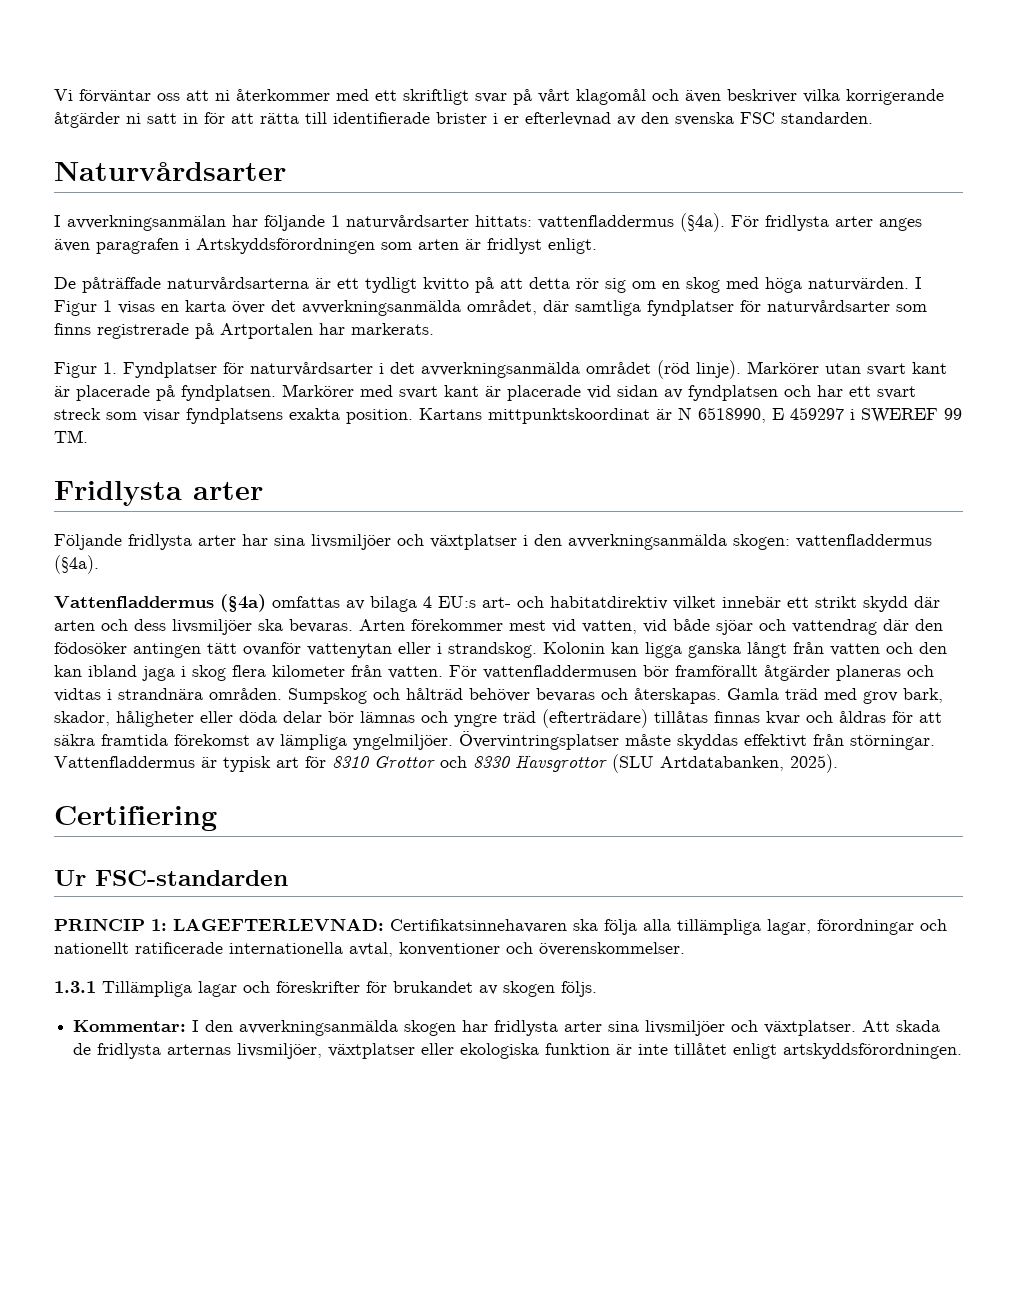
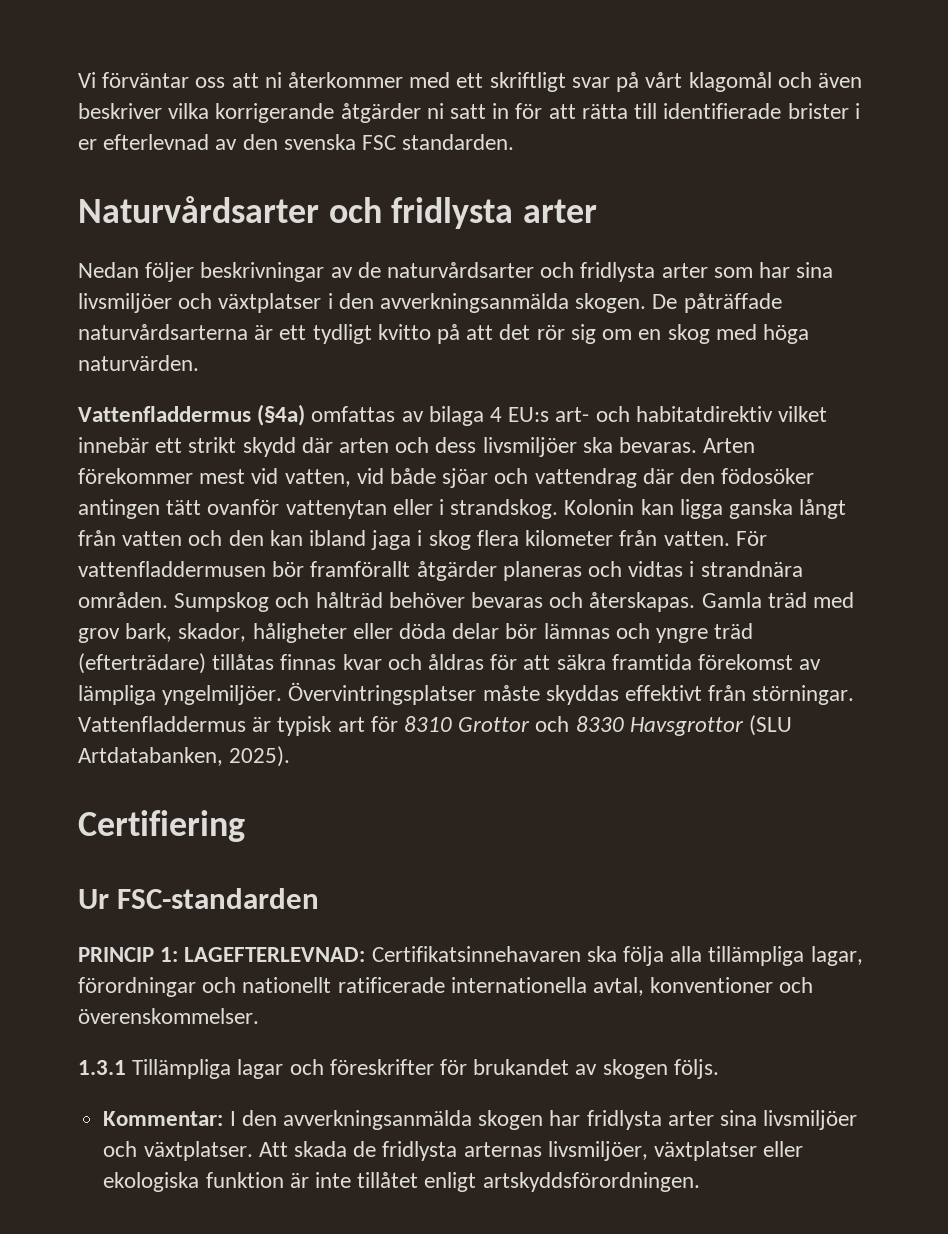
- Naturvårdsarter
- I avverkningsanmälan har följande 1 naturvårdsarter hittats: vattenfladdermus (§4a). För fridlysta arter anges även paragrafen i Artskyddsförordningen som arten är fridlyst enligt.
- De påträffade naturvårdsarterna är ett tydligt kvitto på att detta rör sig om en skog med höga naturvärden. I Figur 1 visas en karta över det avverkningsanmälda området, där samtliga fyndplatser för naturvårdsarter som finns registrerade på Artportalen har markerats.
- Figur 1. Fyndplatser för naturvårdsarter i det avverkningsanmälda området (röd linje). Markörer utan svart kant är placerade på fyndplatsen. Markörer med svart kant är placerade vid sidan av fyndplatsen och har ett svart streck som visar fyndplatsens exakta position. Kartans mittpunktskoordinat är N 6518990, E 459297 i SWEREF 99 TM.
- Fridlysta arter
- Följande fridlysta arter har sina livsmiljöer och växtplatser i den avverkningsanmälda skogen: vattenfladdermus (§4a).
+ Naturvårdsarter och fridlysta arter
+ Nedan följer beskrivningar av de naturvårdsarter och fridlysta arter som har sina livsmiljöer och växtplatser i den avverkningsanmälda skogen. De påträffade naturvårdsarterna är ett tydligt kvitto på att det rör sig om en skog med höga naturvärden.

